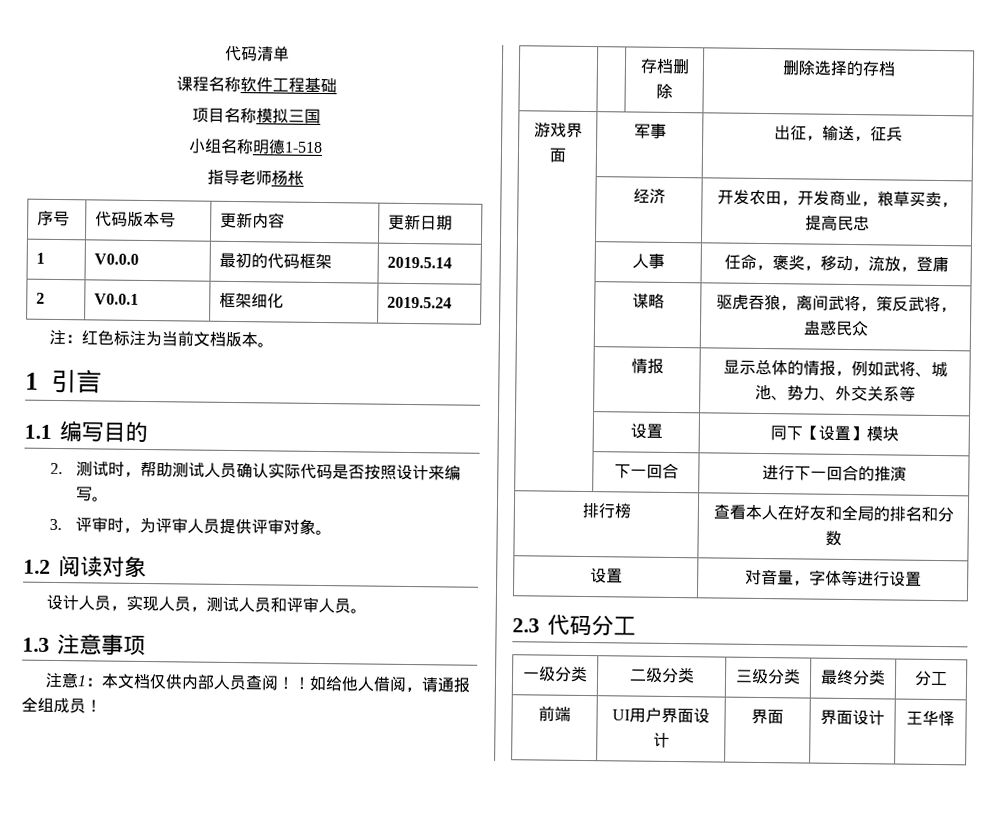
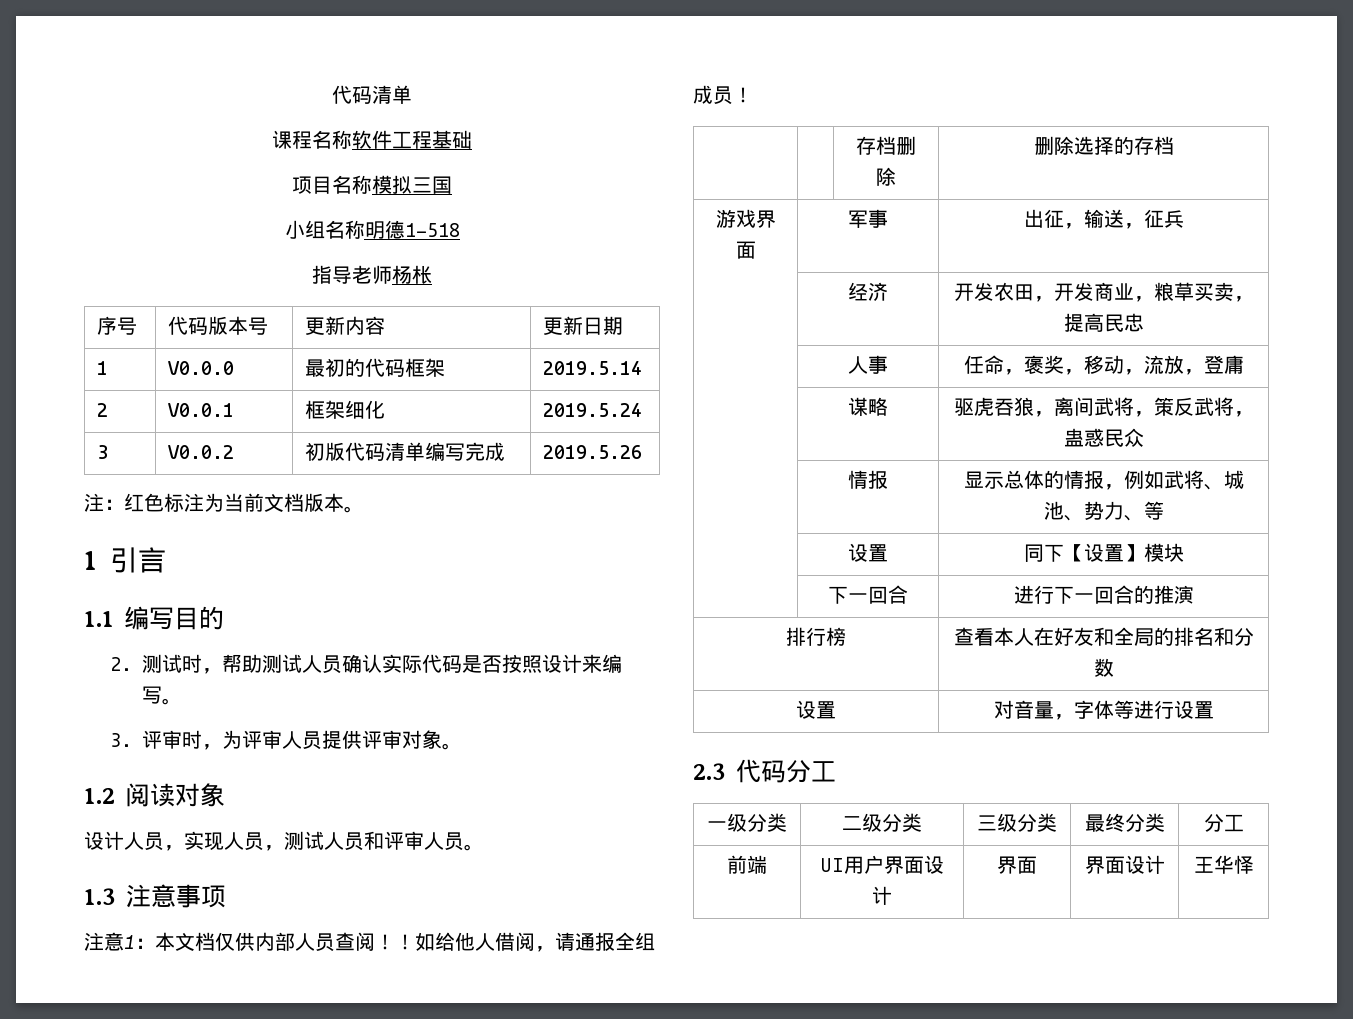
+ 3 | V0.0.2 | 初版代码清单编写完成 | 2019.5.26
- | 情报 | 显示总体的情报，例如武将、城池、势力、外交关系等
+ | 情报 | 显示总体的情报，例如武将、城池、势力、等

